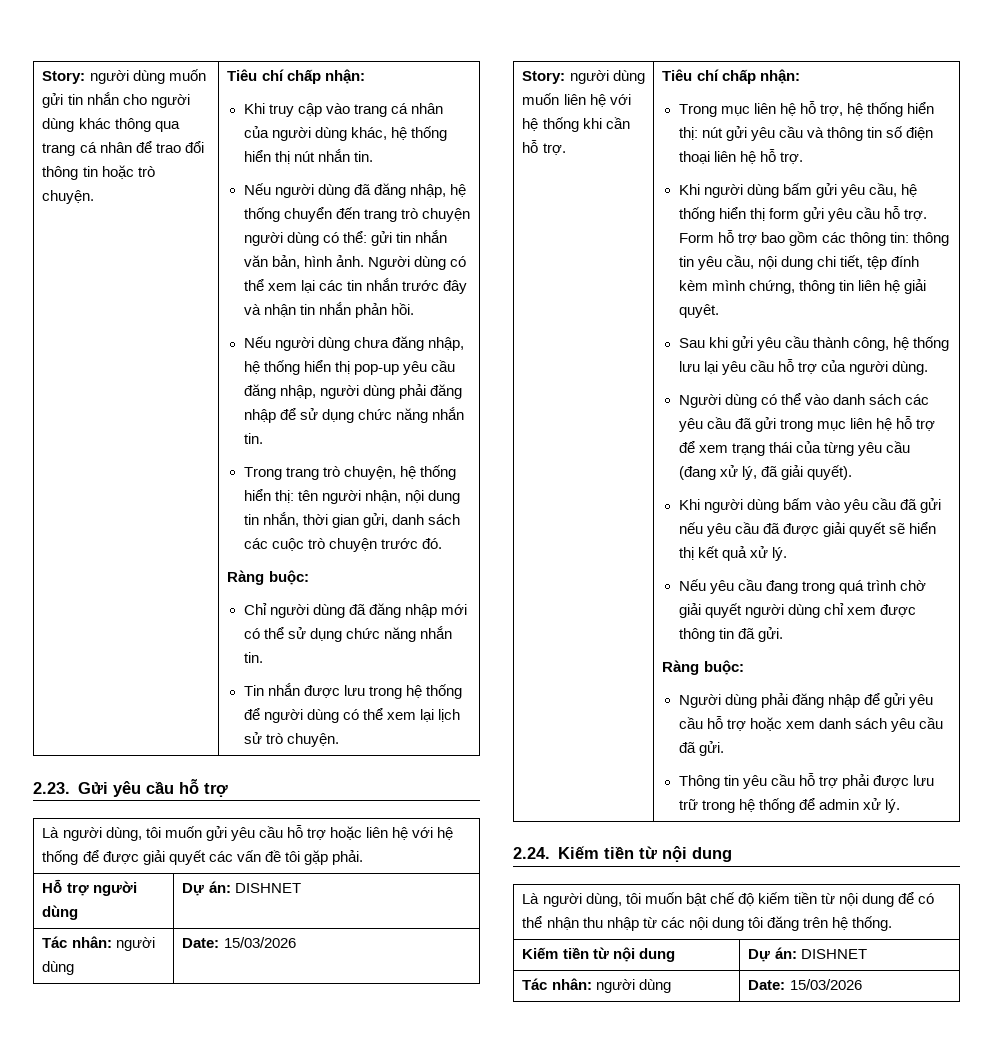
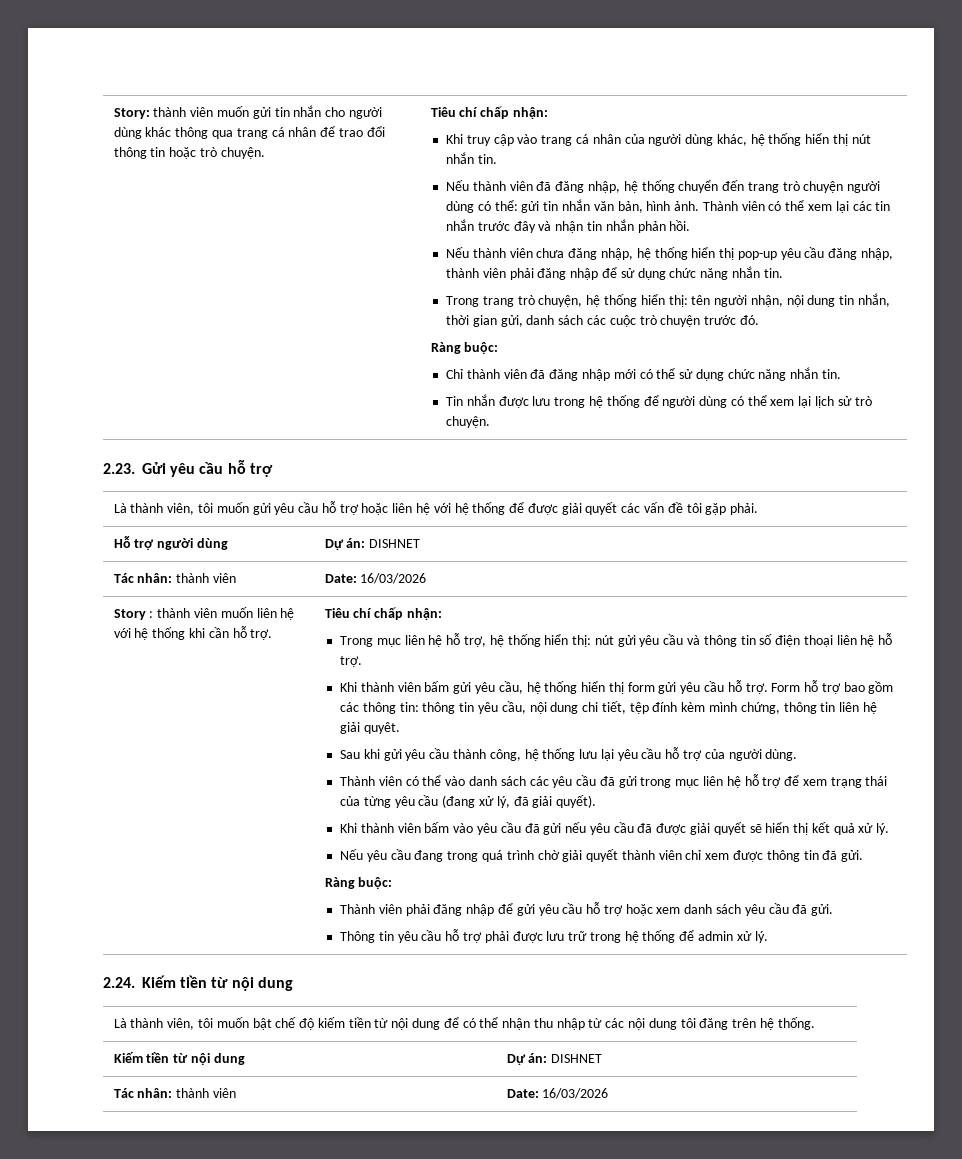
- Story: người dùng muốn gửi tin nhắn cho người dùng khác thông qua trang cá nhân để trao đổi thông tin hoặc trò chuyện.
+ Story: thành viên muốn gửi tin nhắn cho người dùng khác thông qua trang cá nhân để trao đổi thông tin hoặc trò chuyện.
- Nếu người dùng đã đăng nhập, hệ thống chuyển đến trang trò chuyện người dùng có thể: gửi tin nhắn văn bản, hình ảnh.
+ Nếu thành viên đã đăng nhập, hệ thống chuyển đến trang trò chuyện người dùng có thể: gửi tin nhắn văn bản, hình ảnh.
- Người dùng có thể xem lại các tin nhắn trước đây và nhận tin nhắn phản hồi.
+ Thành viên có thể xem lại các tin nhắn trước đây và nhận tin nhắn phản hồi.
- Nếu người dùng chưa đăng nhập, hệ thống hiển thị pop-up yêu cầu đăng nhập, người dùng phải đăng nhập để sử dụng chức năng nhắn tin.
+ Nếu thành viên chưa đăng nhập, hệ thống hiển thị pop-up yêu cầu đăng nhập, thành viên phải đăng nhập để sử dụng chức năng nhắn tin.
- Chỉ người dùng đã đăng nhập mới có thể sử dụng chức năng nhắn tin.
+ Chỉ thành viên đã đăng nhập mới có thể sử dụng chức năng nhắn tin.
- Là người dùng, tôi muốn gửi yêu cầu hỗ trợ hoặc liên hệ với hệ thống để được giải quyết các vấn đề tôi gặp phải.
+ Là thành viên, tôi muốn gửi yêu cầu hỗ trợ hoặc liên hệ với hệ thống để được giải quyết các vấn đề tôi gặp phải.
  Hỗ trợ người dùng | Dự án: DISHNET
- Tác nhân: người dùng | Date: 15/03/2026
- Story: người dùng muốn liên hệ với hệ thống khi cần hỗ trợ.
+ Tác nhân: thành viên | Date: 16/03/2026
+ Story : thành viên muốn liên hệ với hệ thống khi cần hỗ trợ.
- Khi người dùng bấm gửi yêu cầu, hệ thống hiển thị form gửi yêu cầu hỗ trợ.
+ Khi thành viên bấm gửi yêu cầu, hệ thống hiển thị form gửi yêu cầu hỗ trợ.
- Người dùng có thể vào danh sách các yêu cầu đã gửi trong mục liên hệ hỗ trợ để xem trạng thái của từng yêu cầu (đang xử lý, đã giải quyết).
+ Thành viên có thể vào danh sách các yêu cầu đã gửi trong mục liên hệ hỗ trợ để xem trạng thái của từng yêu cầu (đang xử lý, đã giải quyết).
- Khi người dùng bấm vào yêu cầu đã gửi nếu yêu cầu đã được giải quyết sẽ hiển thị kết quả xử lý.
+ Khi thành viên bấm vào yêu cầu đã gửi nếu yêu cầu đã được giải quyết sẽ hiển thị kết quả xử lý.
- Nếu yêu cầu đang trong quá trình chờ giải quyết người dùng chỉ xem được thông tin đã gửi.
+ Nếu yêu cầu đang trong quá trình chờ giải quyết thành viên chỉ xem được thông tin đã gửi.
- Người dùng phải đăng nhập để gửi yêu cầu hỗ trợ hoặc xem danh sách yêu cầu đã gửi.
+ Thành viên phải đăng nhập để gửi yêu cầu hỗ trợ hoặc xem danh sách yêu cầu đã gửi.
- Là người dùng, tôi muốn bật chế độ kiếm tiền từ nội dung để có thể nhận thu nhập từ các nội dung tôi đăng trên hệ thống.
+ Là thành viên, tôi muốn bật chế độ kiếm tiền từ nội dung để có thể nhận thu nhập từ các nội dung tôi đăng trên hệ thống.
  Kiếm tiền từ nội dung | Dự án: DISHNET
- Tác nhân: người dùng | Date: 15/03/2026
+ Tác nhân: thành viên | Date: 16/03/2026

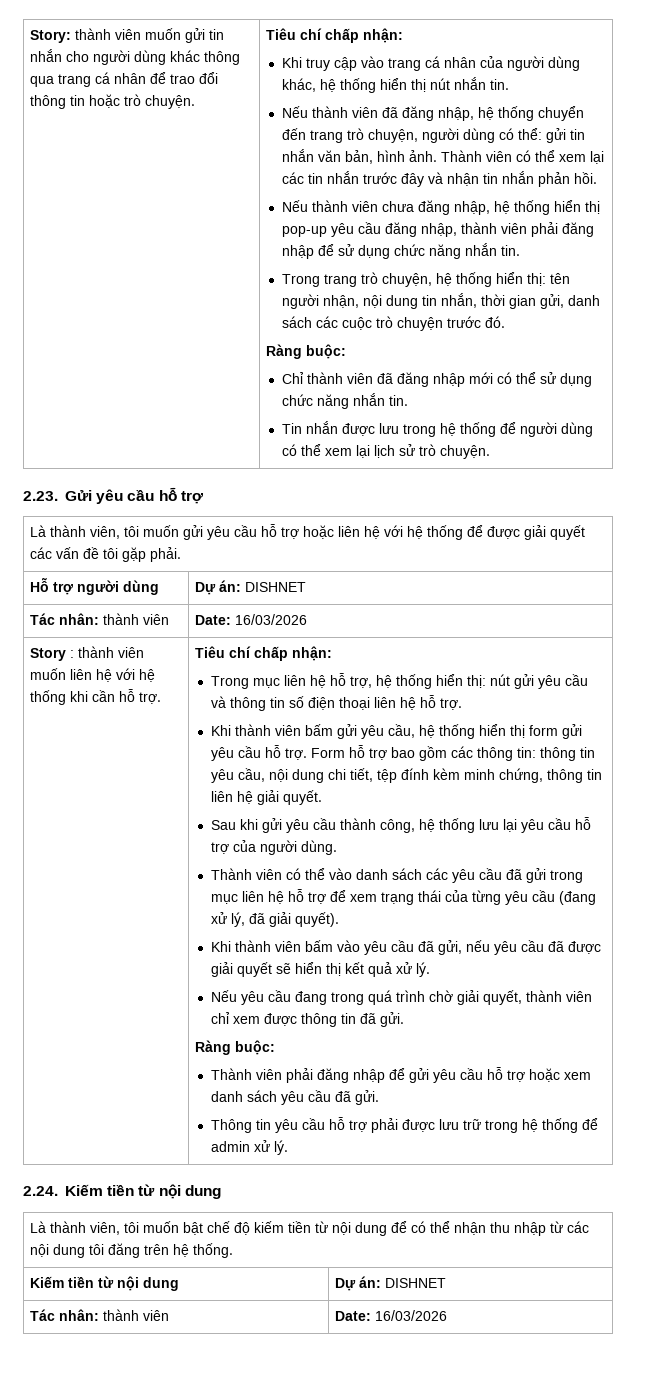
- Nếu thành viên đã đăng nhập, hệ thống chuyển đến trang trò chuyện người dùng có thể: gửi tin nhắn văn bản, hình ảnh.
+ Nếu thành viên đã đăng nhập, hệ thống chuyển đến trang trò chuyện, người dùng có thể: gửi tin nhắn văn bản, hình ảnh.
- Form hỗ trợ bao gồm các thông tin: thông tin yêu cầu, nội dung chi tiết, tệp đính kèm mình chứng, thông tin liên hệ giải quyêt.
+ Form hỗ trợ bao gồm các thông tin: thông tin yêu cầu, nội dung chi tiết, tệp đính kèm minh chứng, thông tin liên hệ giải quyết.
- Khi thành viên bấm vào yêu cầu đã gửi nếu yêu cầu đã được giải quyết sẽ hiển thị kết quả xử lý.
+ Khi thành viên bấm vào yêu cầu đã gửi, nếu yêu cầu đã được giải quyết sẽ hiển thị kết quả xử lý.
- Nếu yêu cầu đang trong quá trình chờ giải quyết thành viên chỉ xem được thông tin đã gửi.
+ Nếu yêu cầu đang trong quá trình chờ giải quyết, thành viên chỉ xem được thông tin đã gửi.

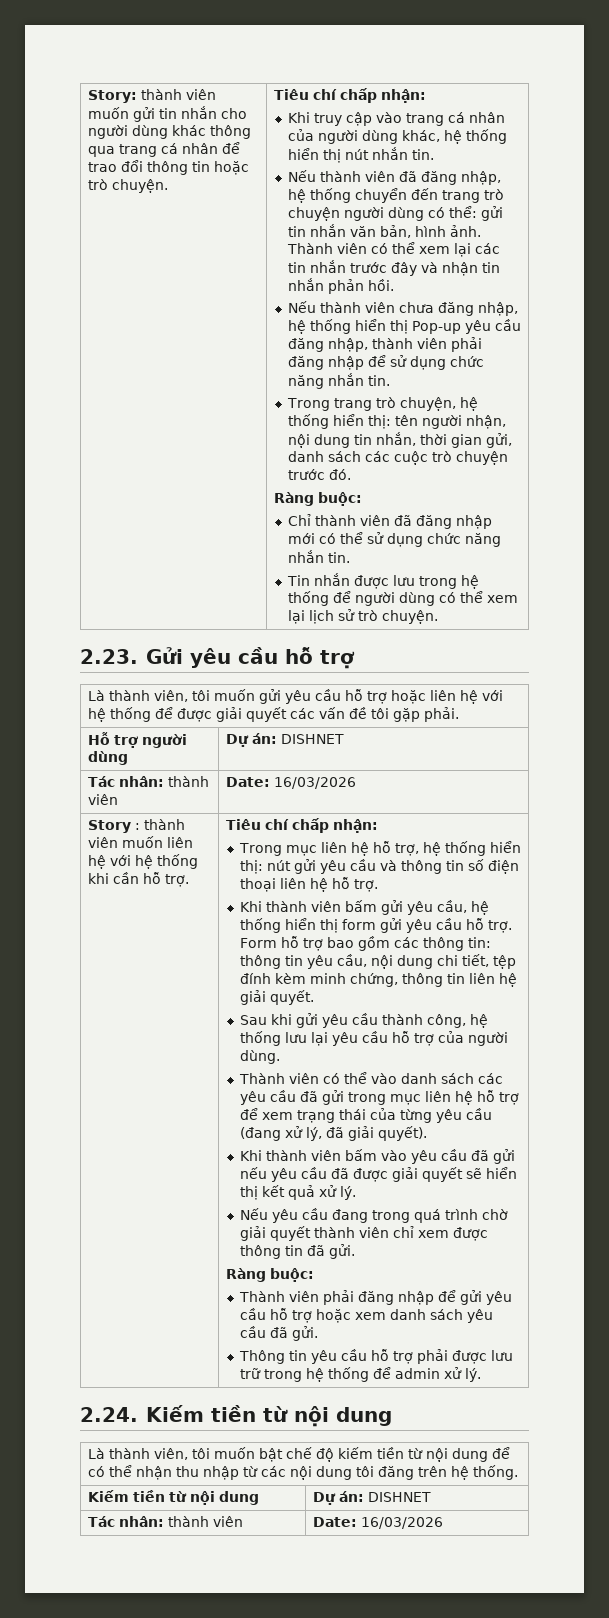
- Nếu thành viên đã đăng nhập, hệ thống chuyển đến trang trò chuyện, người dùng có thể: gửi tin nhắn văn bản, hình ảnh.
+ Nếu thành viên đã đăng nhập, hệ thống chuyển đến trang trò chuyện người dùng có thể: gửi tin nhắn văn bản, hình ảnh.
- Nếu thành viên chưa đăng nhập, hệ thống hiển thị pop-up yêu cầu đăng nhập, thành viên phải đăng nhập để sử dụng chức năng nhắn tin.
+ Nếu thành viên chưa đăng nhập, hệ thống hiển thị Pop-up yêu cầu đăng nhập, thành viên phải đăng nhập để sử dụng chức năng nhắn tin.
- Khi thành viên bấm vào yêu cầu đã gửi, nếu yêu cầu đã được giải quyết sẽ hiển thị kết quả xử lý.
+ Khi thành viên bấm vào yêu cầu đã gửi nếu yêu cầu đã được giải quyết sẽ hiển thị kết quả xử lý.
- Nếu yêu cầu đang trong quá trình chờ giải quyết, thành viên chỉ xem được thông tin đã gửi.
+ Nếu yêu cầu đang trong quá trình chờ giải quyết thành viên chỉ xem được thông tin đã gửi.

